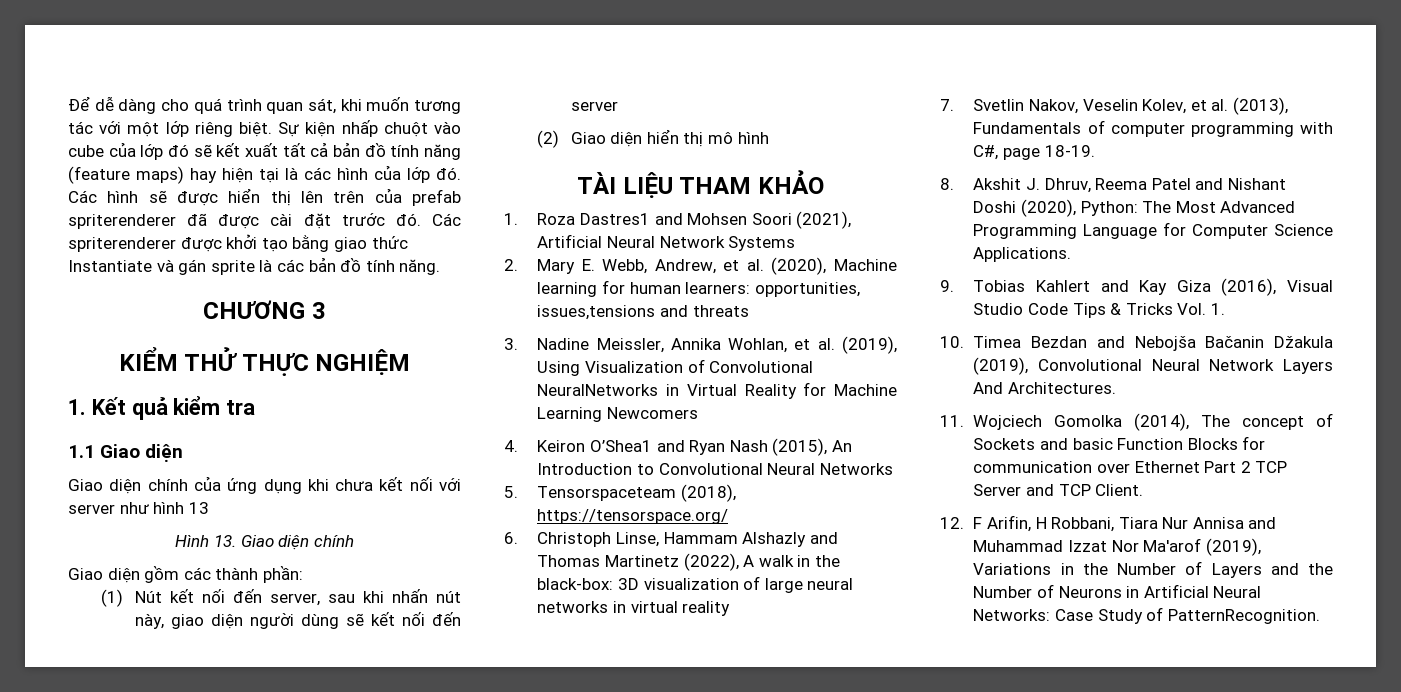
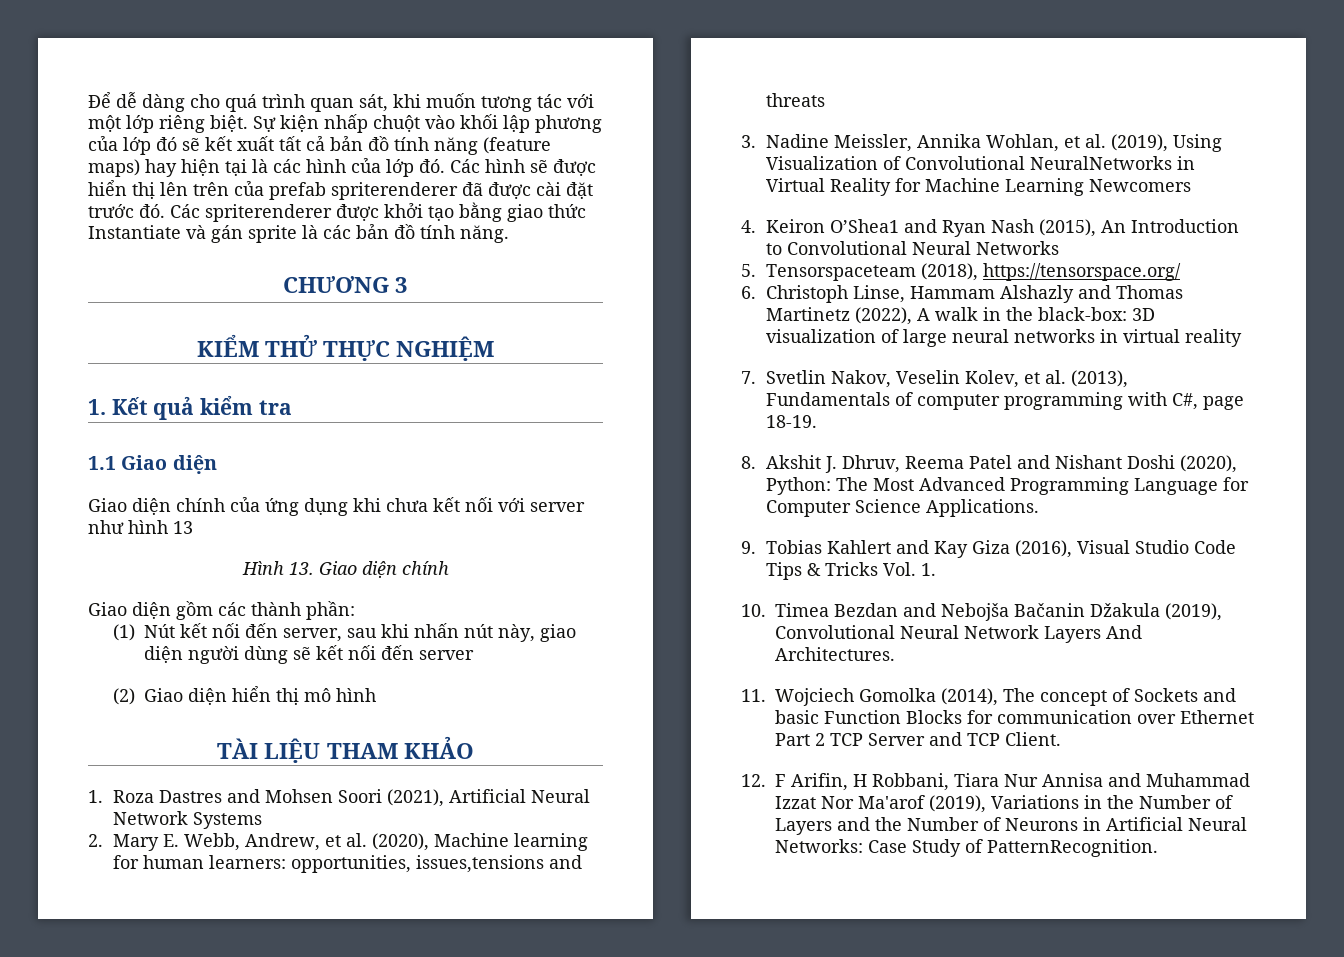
- Sự kiện nhấp chuột vào cube của lớp đó sẽ kết xuất tất cả bản đồ tính năng (feature maps) hay hiện tại là các hình của lớp đó.
+ Sự kiện nhấp chuột vào khối lập phương của lớp đó sẽ kết xuất tất cả bản đồ tính năng (feature maps) hay hiện tại là các hình của lớp đó.
- 1. Roza Dastres1 and Mohsen Soori (2021), Artificial Neural Network Systems
+ 1. Roza Dastres and Mohsen Soori (2021), Artificial Neural Network Systems

